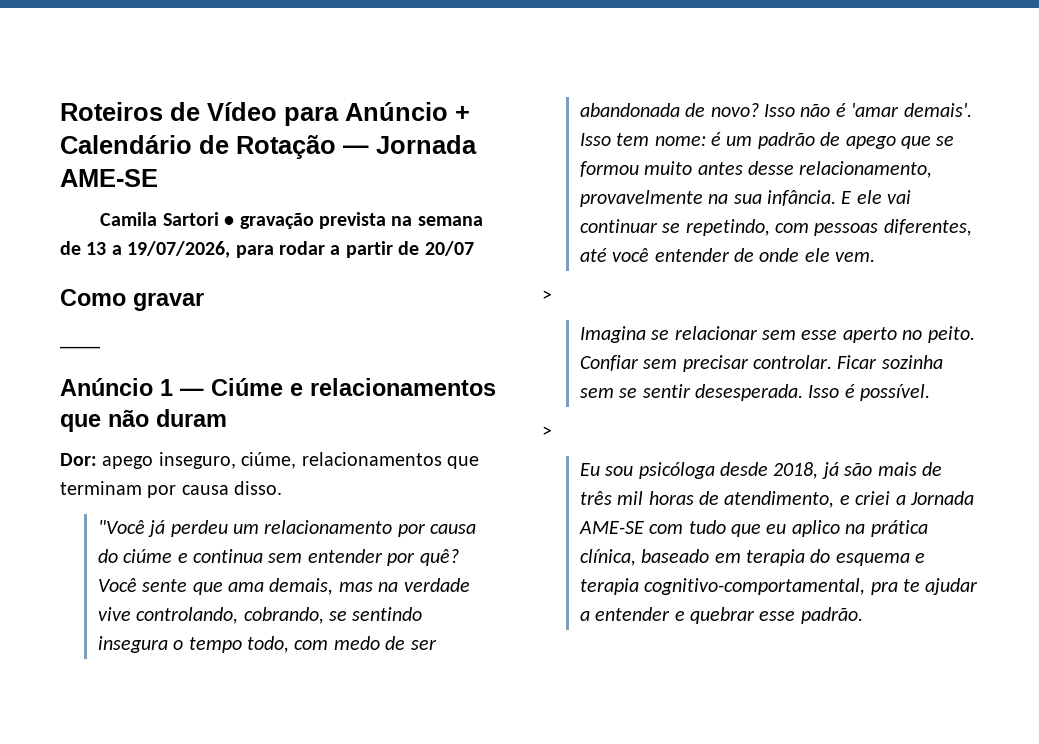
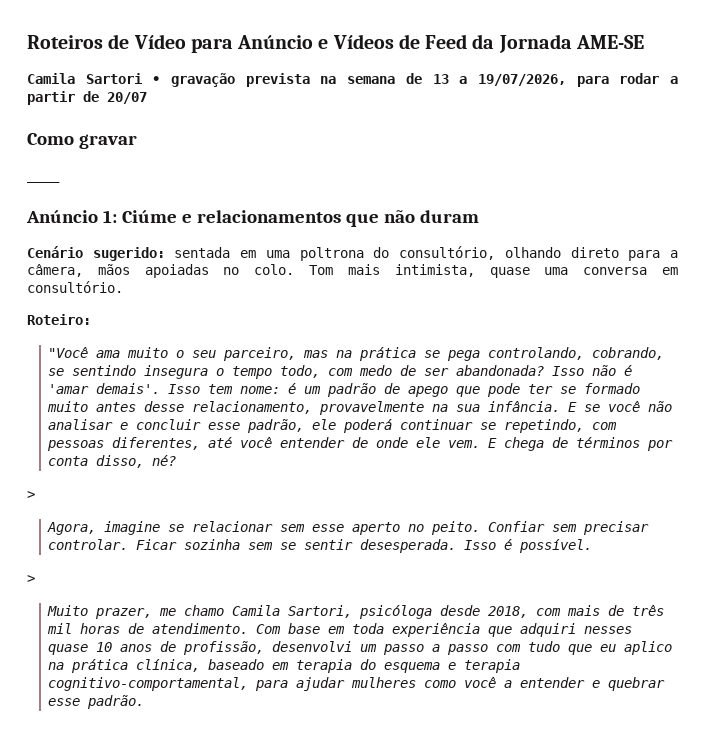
- Roteiros de Vídeo para Anúncio + Calendário de Rotação — Jornada AME-SE
+ Roteiros de Vídeo para Anúncio e Vídeos de Feed da Jornada AME-SE
- Anúncio 1 — Ciúme e relacionamentos que não duram
+ Anúncio 1: Ciúme e relacionamentos que não duram
- Dor: apego inseguro, ciúme, relacionamentos que terminam por causa disso.
- "Você já perdeu um relacionamento por causa do ciúme e continua sem entender por quê? Você sente que ama demais, mas na verdade vive controlando, cobrando, se sentindo insegura o tempo todo, com medo de ser abandonada de novo?
+ Cenário sugerido: sentada em uma poltrona do consultório, olhando direto para a câmera, mãos apoiadas no colo. Tom mais intimista, quase uma conversa em consultório.
+ Roteiro:
+ "Você ama muito o seu parceiro, mas na prática se pega controlando, cobrando, se sentindo insegura o tempo todo, com medo de ser abandonada?
- Isso tem nome: é um padrão de apego que se formou muito antes desse relacionamento, provavelmente na sua infância.
+ Isso tem nome: é um padrão de apego que pode ter se formado muito antes desse relacionamento, provavelmente na sua infância.
- E ele vai continuar se repetindo, com pessoas diferentes, até você entender de onde ele vem.
+ E se você não analisar e concluir esse padrão, ele poderá continuar se repetindo, com pessoas diferentes, até você entender de onde ele vem. E chega de términos por conta disso, né?
  >
- Imagina se relacionar sem esse aperto no peito.
+ Agora, imagine se relacionar sem esse aperto no peito.
- Eu sou psicóloga desde 2018, já são mais de três mil horas de atendimento, e criei a Jornada AME-SE com tudo que eu aplico na prática clínica, baseado em terapia do esquema e terapia cognitivo-comportamental, pra te ajudar a entender e quebrar esse padrão.
+ Muito prazer, me chamo Camila Sartori, psicóloga desde 2018, com mais de três mil horas de atendimento. Com base em toda experiência que adquiri nesses quase 10 anos de profissão, desenvolvi um passo a passo com tudo que eu aplico na prática clínica, baseado em terapia do esquema e terapia cognitivo-comportamental, para ajudar mulheres como você a entender e quebrar esse padrão.

